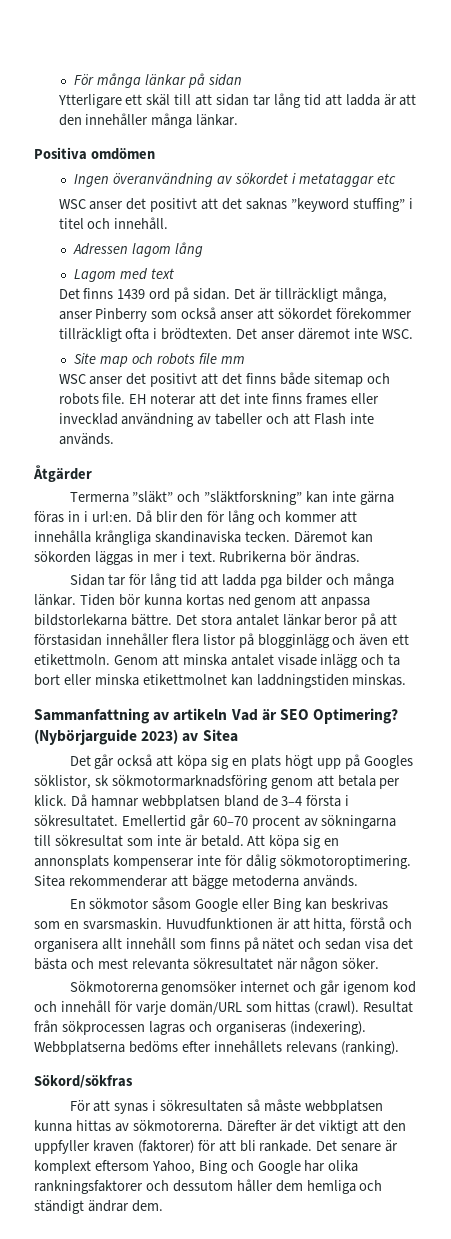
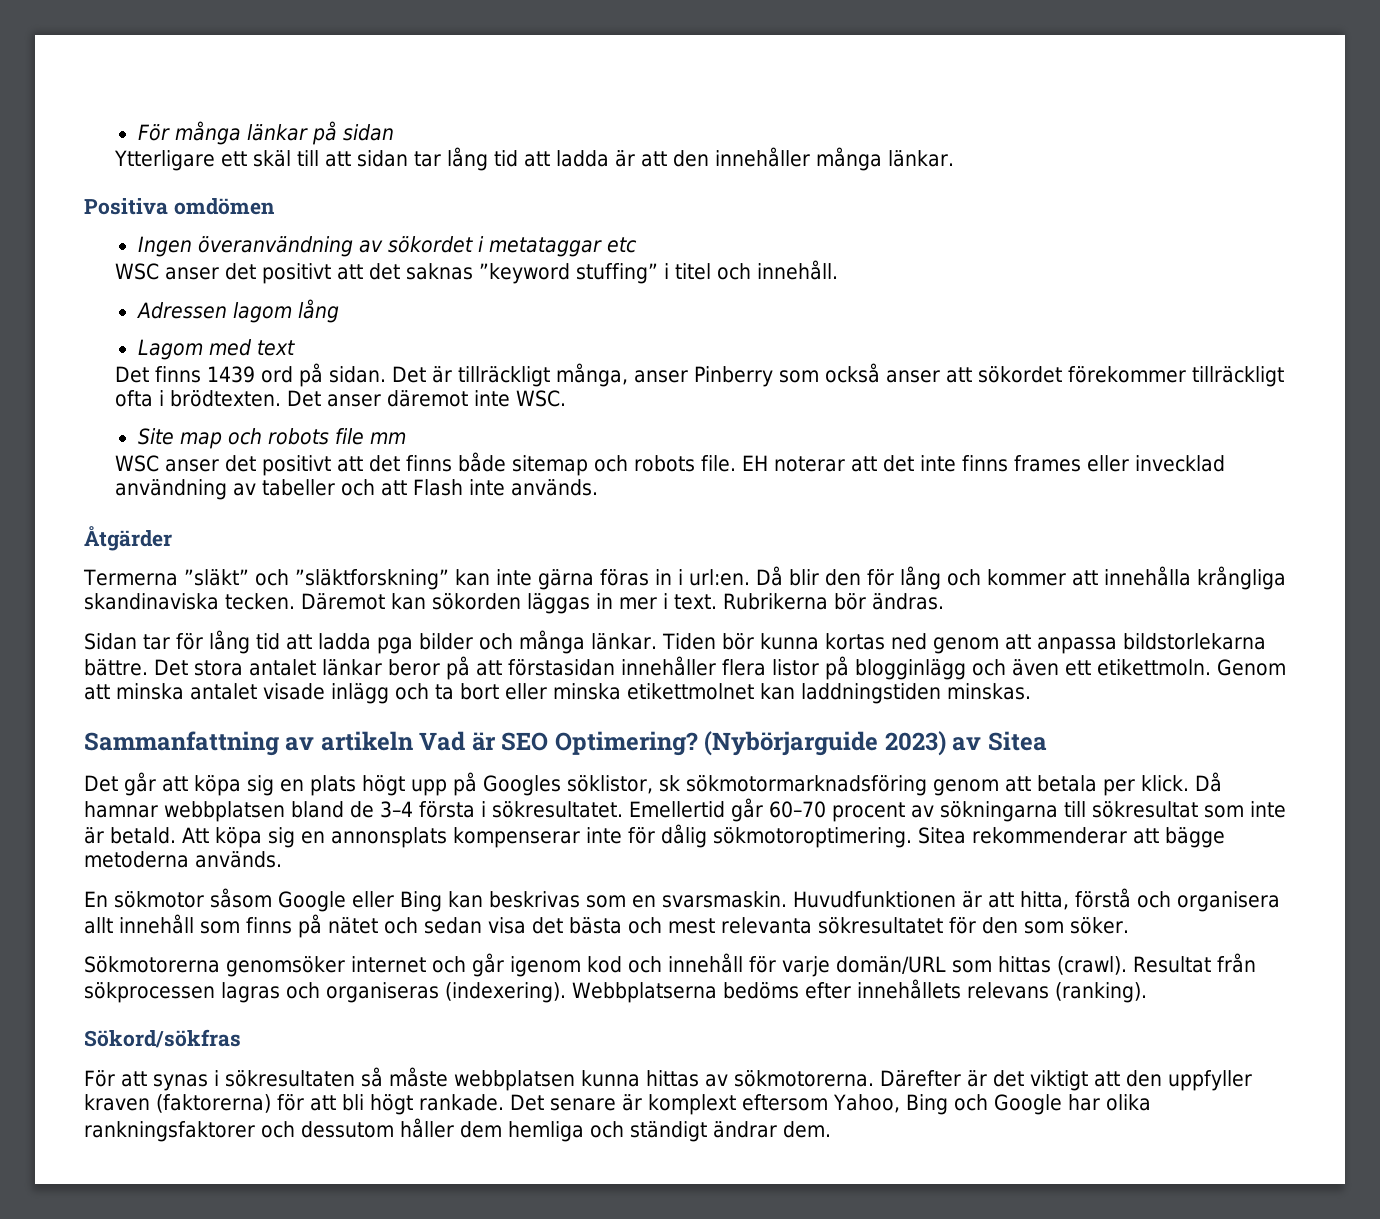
- Det går också att köpa sig en plats högt upp på Googles söklistor, sk sökmotormarknadsföring genom att betala per klick.
+ Det går att köpa sig en plats högt upp på Googles söklistor, sk sökmotormarknadsföring genom att betala per klick.
- Huvudfunktionen är att hitta, förstå och organisera allt innehåll som finns på nätet och sedan visa det bästa och mest relevanta sökresultatet när någon söker.
+ Huvudfunktionen är att hitta, förstå och organisera allt innehåll som finns på nätet och sedan visa det bästa och mest relevanta sökresultatet för den som söker.
- Därefter är det viktigt att den uppfyller kraven (faktorer) för att bli rankade.
+ Därefter är det viktigt att den uppfyller kraven (faktorerna) för att bli högt rankade.

